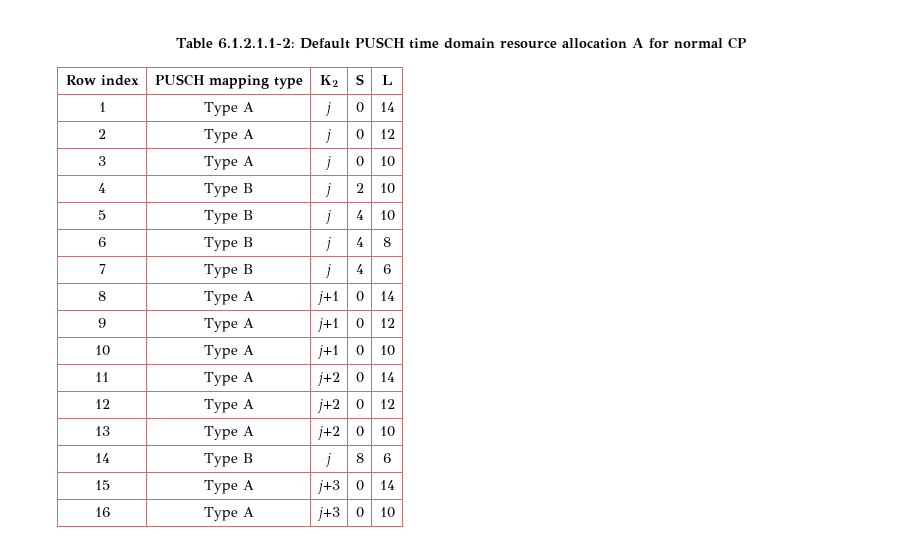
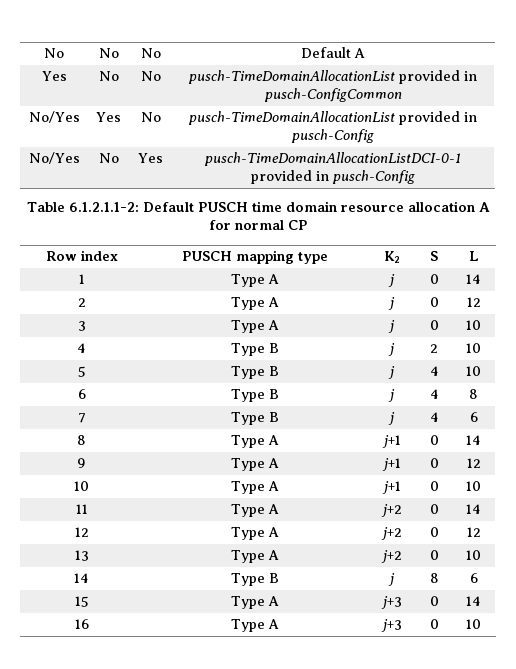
+ No | No | No | Default A
+ Yes | No | No | pusch-TimeDomainAllocationList provided in pusch-ConfigCommon
+ No/Yes | Yes | No | pusch-TimeDomainAllocationList provided in pusch-Config
+ No/Yes | No | Yes | pusch-TimeDomainAllocationListDCI-0-1 provided in pusch-Config

